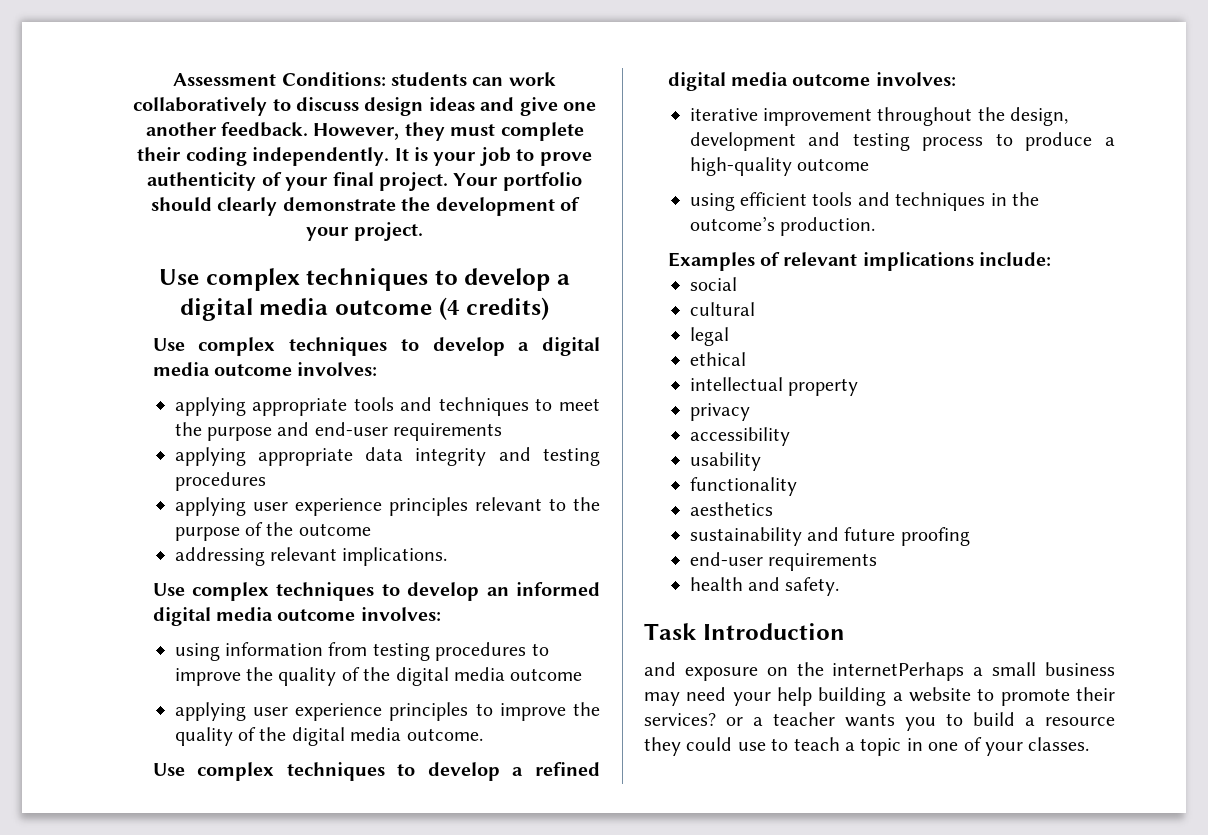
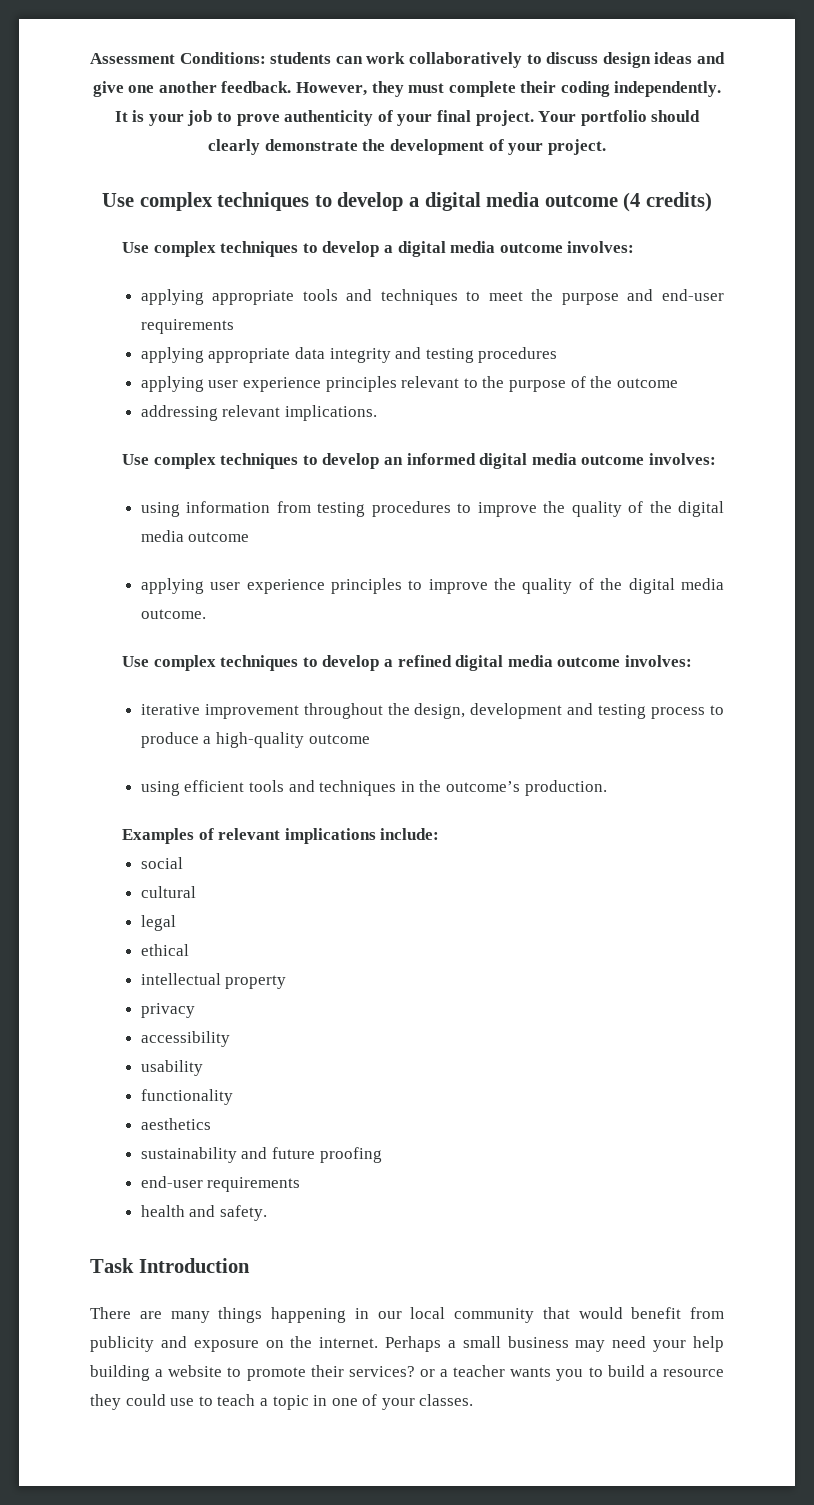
- and exposure on the internetPerhaps a small business may need your help building a website to promote their services? or a teacher wants you to build a resource they could use to teach a topic in one of your classes.
+ There are many things happening in our local community that would benefit from publicity and exposure on the internet. Perhaps a small business may need your help building a website to promote their services? or a teacher wants you to build a resource they could use to teach a topic in one of your classes.

